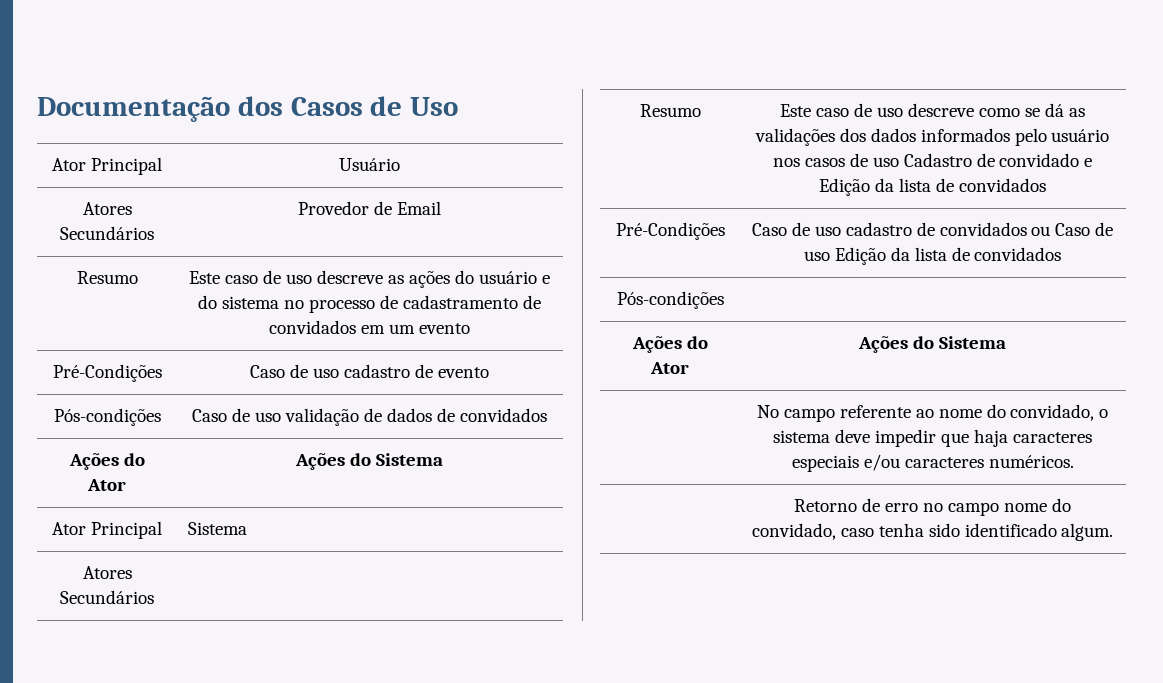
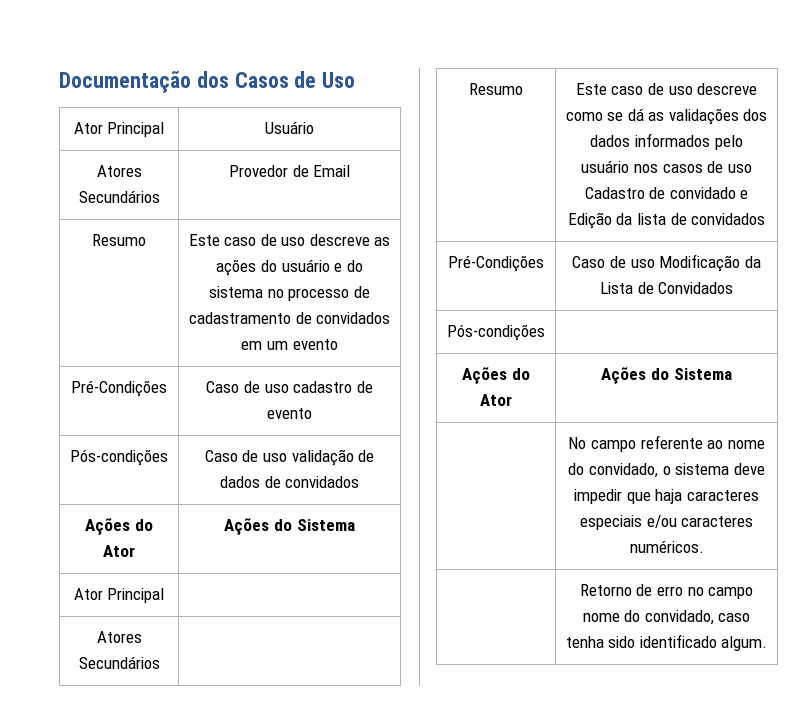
  Pós-condições | Caso de uso validação de dados de convidados
  Ações do Ator | Ações do Sistema
- Ator Principal | Sistema
+ Ator Principal |
- Pré-Condições | Caso de uso cadastro de convidados ou Caso de uso Edição da lista de convidados
+ Pré-Condições | Caso de uso Modificação da Lista de Convidados

